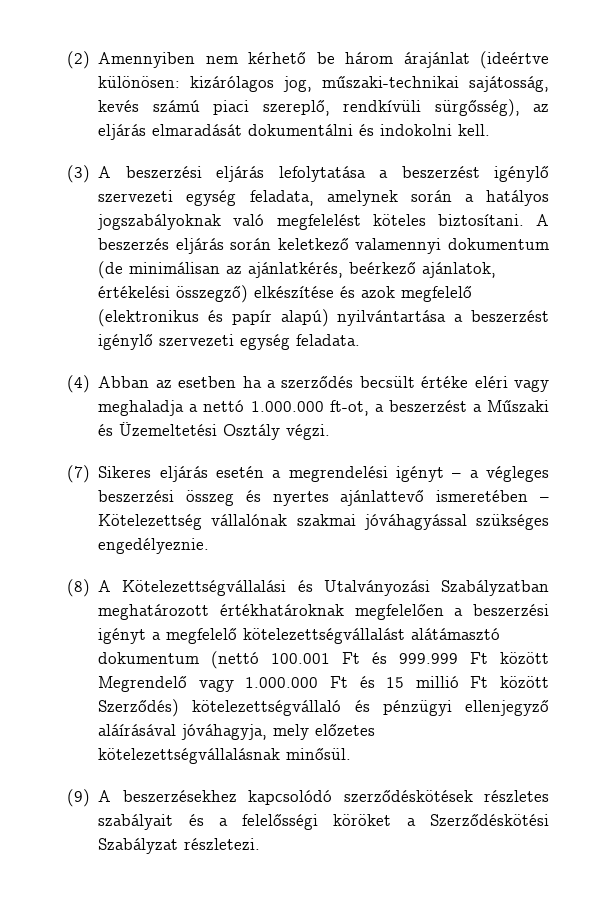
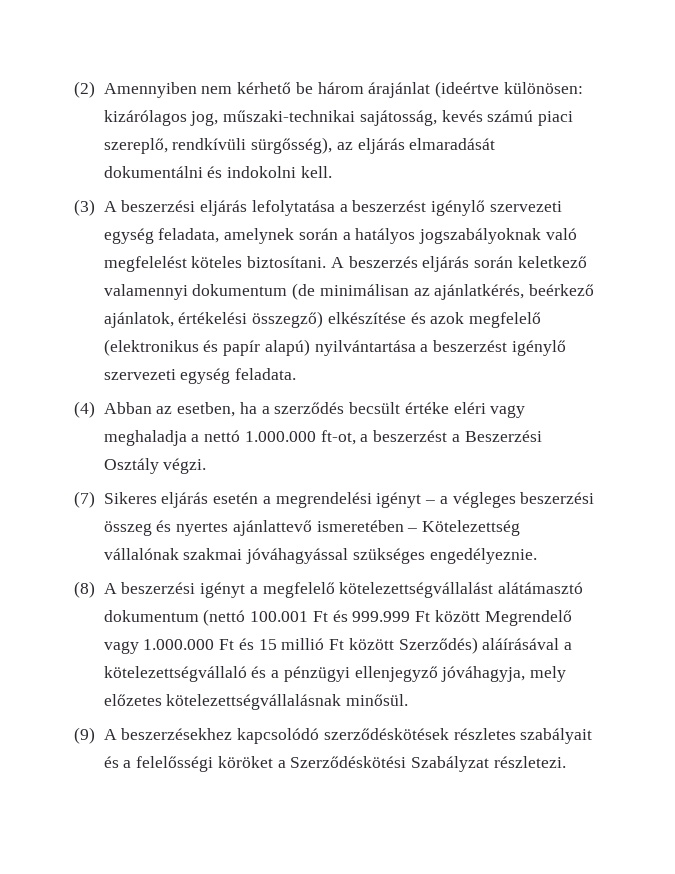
- (4) Abban az esetben ha a szerződés becsült értéke eléri vagy meghaladja a nettó 1.000.000 ft-ot, a beszerzést a Műszaki és Üzemeltetési Osztály végzi.
+ (4) Abban az esetben, ha a szerződés becsült értéke eléri vagy meghaladja a nettó 1.000.000 ft-ot, a beszerzést a Beszerzési Osztály végzi.
- (8) A Kötelezettségvállalási és Utalványozási Szabályzatban meghatározott értékhatároknak megfelelően a beszerzési igényt a megfelelő kötelezettségvállalást alátámasztó dokumentum (nettó 100.001 Ft és 999.999 Ft között Megrendelő vagy 1.000.000 Ft és 15 millió Ft között Szerződés) kötelezettségvállaló és pénzügyi ellenjegyző aláírásával jóváhagyja, mely előzetes kötelezettségvállalásnak minősül.
+ (8) A beszerzési igényt a megfelelő kötelezettségvállalást alátámasztó dokumentum (nettó 100.001 Ft és 999.999 Ft között Megrendelő vagy 1.000.000 Ft és 15 millió Ft között Szerződés) aláírásával a kötelezettségvállaló és a pénzügyi ellenjegyző jóváhagyja, mely előzetes kötelezettségvállalásnak minősül.

